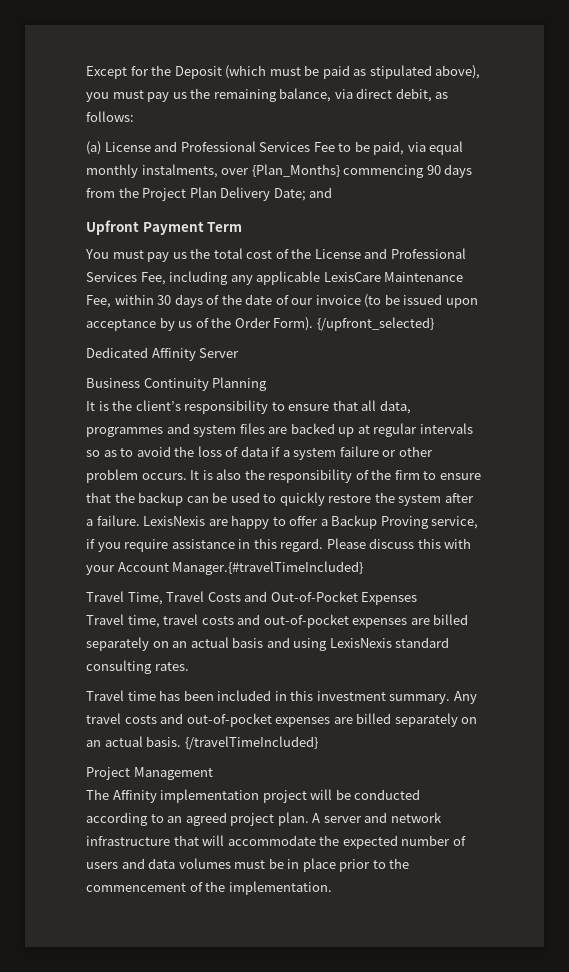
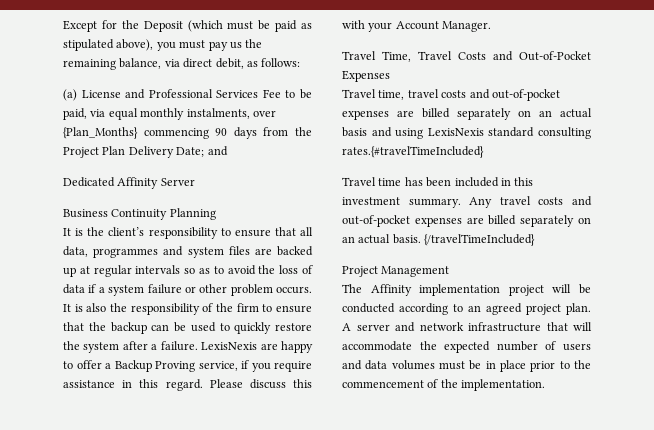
- Upfront Payment Term
- You must pay us the total cost of the License and Professional Services Fee, including any applicable LexisCare Maintenance Fee, within 30 days of the date of our invoice (to be issued upon acceptance by us of the Order Form). {/upfront_selected}
- Please discuss this with your Account Manager.{#travelTimeIncluded}
+ Please discuss this with your Account Manager.
- Travel time, travel costs and out-of-pocket expenses are billed separately on an actual basis and using LexisNexis standard consulting rates.
+ Travel time, travel costs and out-of-pocket expenses are billed separately on an actual basis and using LexisNexis standard consulting rates.{#travelTimeIncluded}

